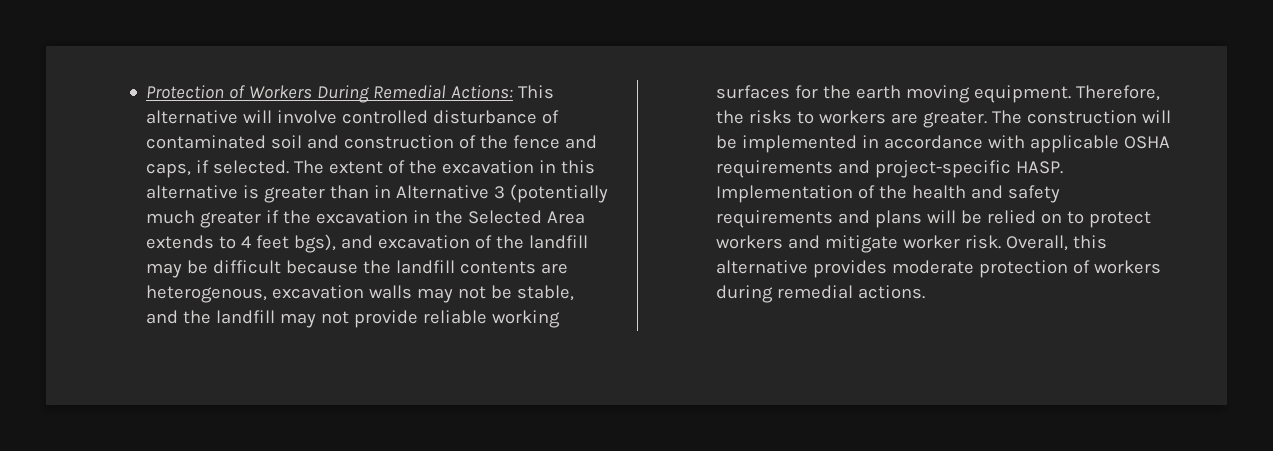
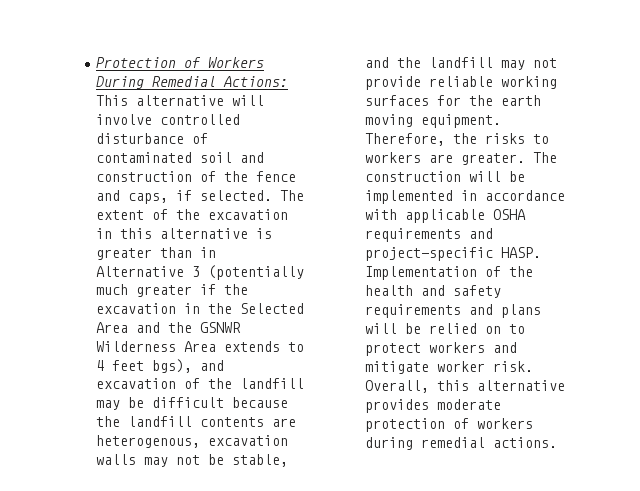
- The extent of the excavation in this alternative is greater than in Alternative 3 (potentially much greater if the excavation in the Selected Area extends to 4 feet bgs), and excavation of the landfill may be difficult because the landfill contents are heterogenous, excavation walls may not be stable, and the landfill may not provide reliable working surfaces for the earth moving equipment.
+ The extent of the excavation in this alternative is greater than in Alternative 3 (potentially much greater if the excavation in the Selected Area and the GSNWR Wilderness Area extends to 4 feet bgs), and excavation of the landfill may be difficult because the landfill contents are heterogenous, excavation walls may not be stable, and the landfill may not provide reliable working surfaces for the earth moving equipment.

